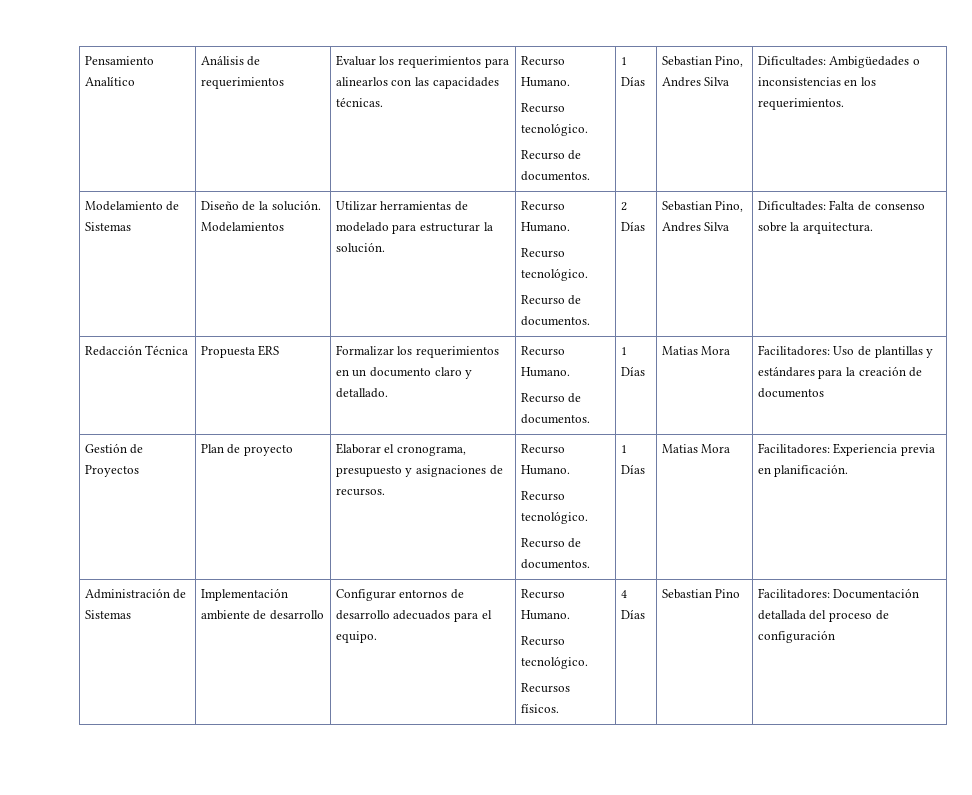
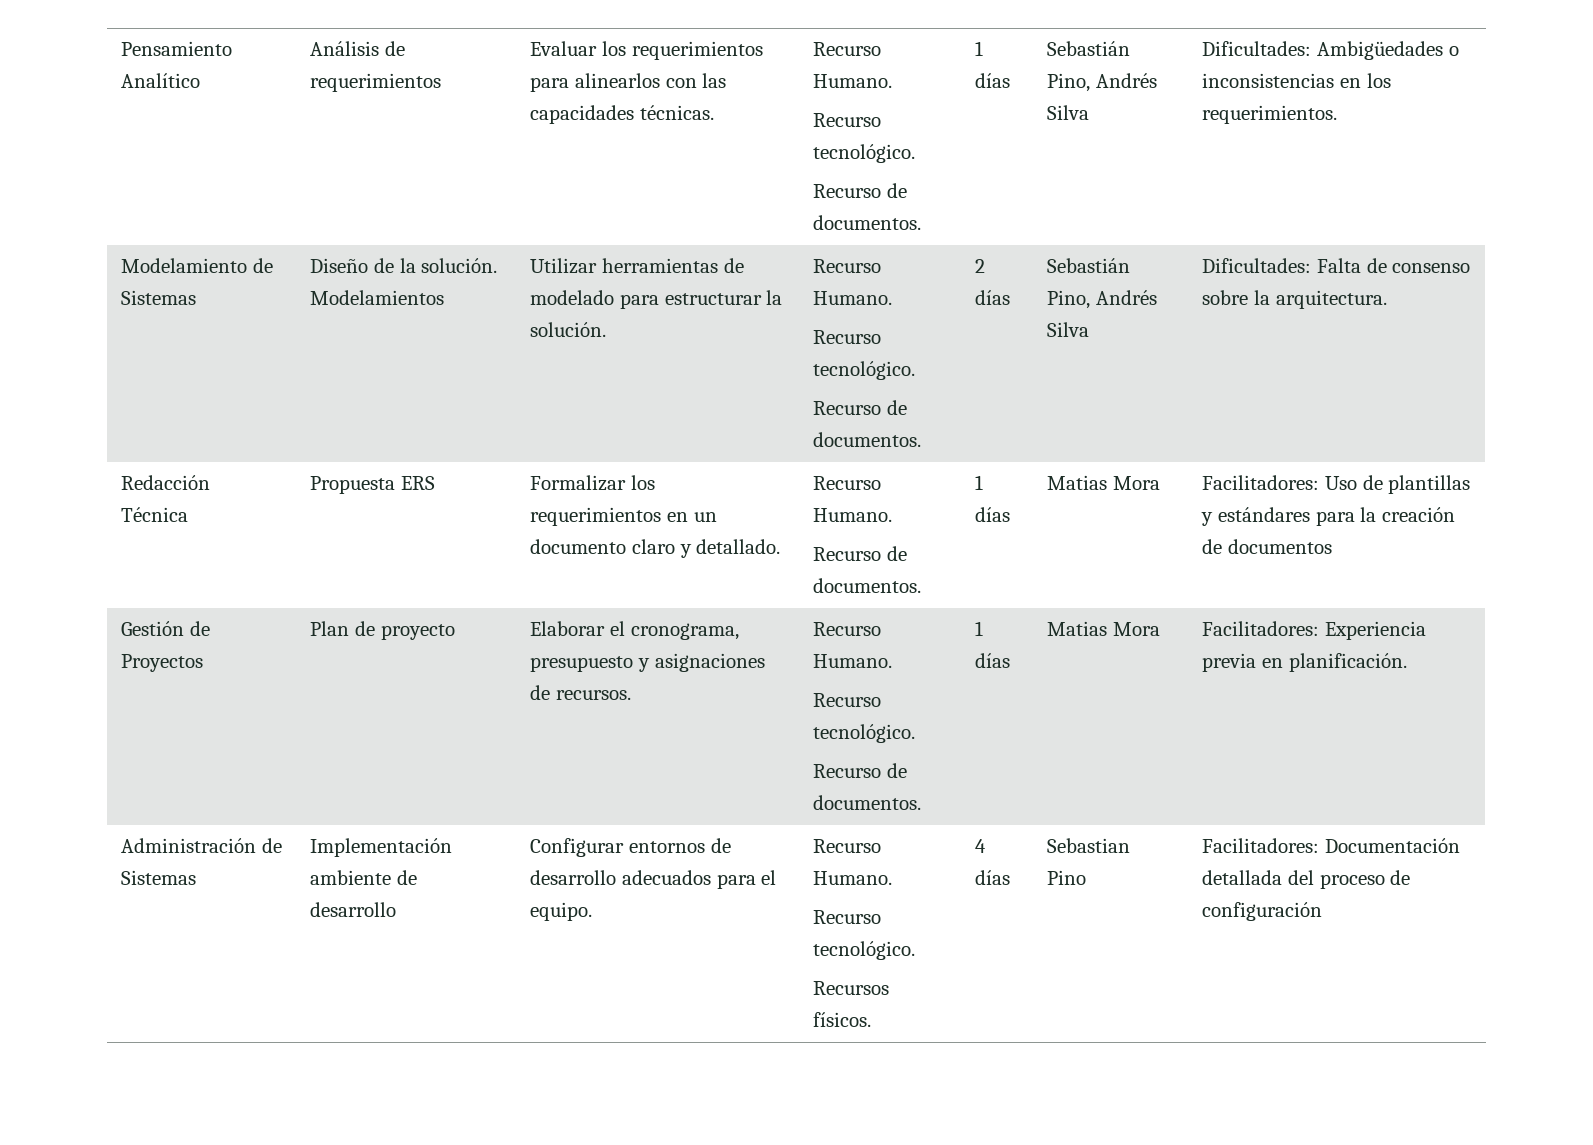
  Pensamiento Analítico | Análisis de requerimientos | Evaluar los requerimientos para alinearlos con las capacidades técnicas. | Recurso Humano.
  Recurso tecnológico.
- Recurso de documentos. | 1 Días | Sebastian Pino, Andres Silva | Dificultades: Ambigüedades o inconsistencias en los requerimientos.
+ Recurso de documentos. | 1 días | Sebastián Pino, Andrés Silva | Dificultades: Ambigüedades o inconsistencias en los requerimientos.
  Modelamiento de Sistemas | Diseño de la solución. Modelamientos | Utilizar herramientas de modelado para estructurar la solución. | Recurso Humano.
  Recurso tecnológico.
- Recurso de documentos. | 2 Días | Sebastian Pino, Andres Silva | Dificultades: Falta de consenso sobre la arquitectura.
+ Recurso de documentos. | 2 días | Sebastián Pino, Andrés Silva | Dificultades: Falta de consenso sobre la arquitectura.
  Redacción Técnica | Propuesta ERS | Formalizar los requerimientos en un documento claro y detallado. | Recurso Humano.
- Recurso de documentos. | 1 Días | Matias Mora | Facilitadores: Uso de plantillas y estándares para la creación de documentos
+ Recurso de documentos. | 1 días | Matias Mora | Facilitadores: Uso de plantillas y estándares para la creación de documentos
  Gestión de Proyectos | Plan de proyecto | Elaborar el cronograma, presupuesto y asignaciones de recursos. | Recurso Humano.
  Recurso tecnológico.
- Recurso de documentos. | 1 Días | Matias Mora | Facilitadores: Experiencia previa en planificación.
+ Recurso de documentos. | 1 días | Matias Mora | Facilitadores: Experiencia previa en planificación.
  Administración de Sistemas | Implementación ambiente de desarrollo | Configurar entornos de desarrollo adecuados para el equipo. | Recurso Humano.
  Recurso tecnológico.
- Recursos físicos. | 4 Días | Sebastian Pino | Facilitadores: Documentación detallada del proceso de configuración
+ Recursos físicos. | 4 días | Sebastian Pino | Facilitadores: Documentación detallada del proceso de configuración

